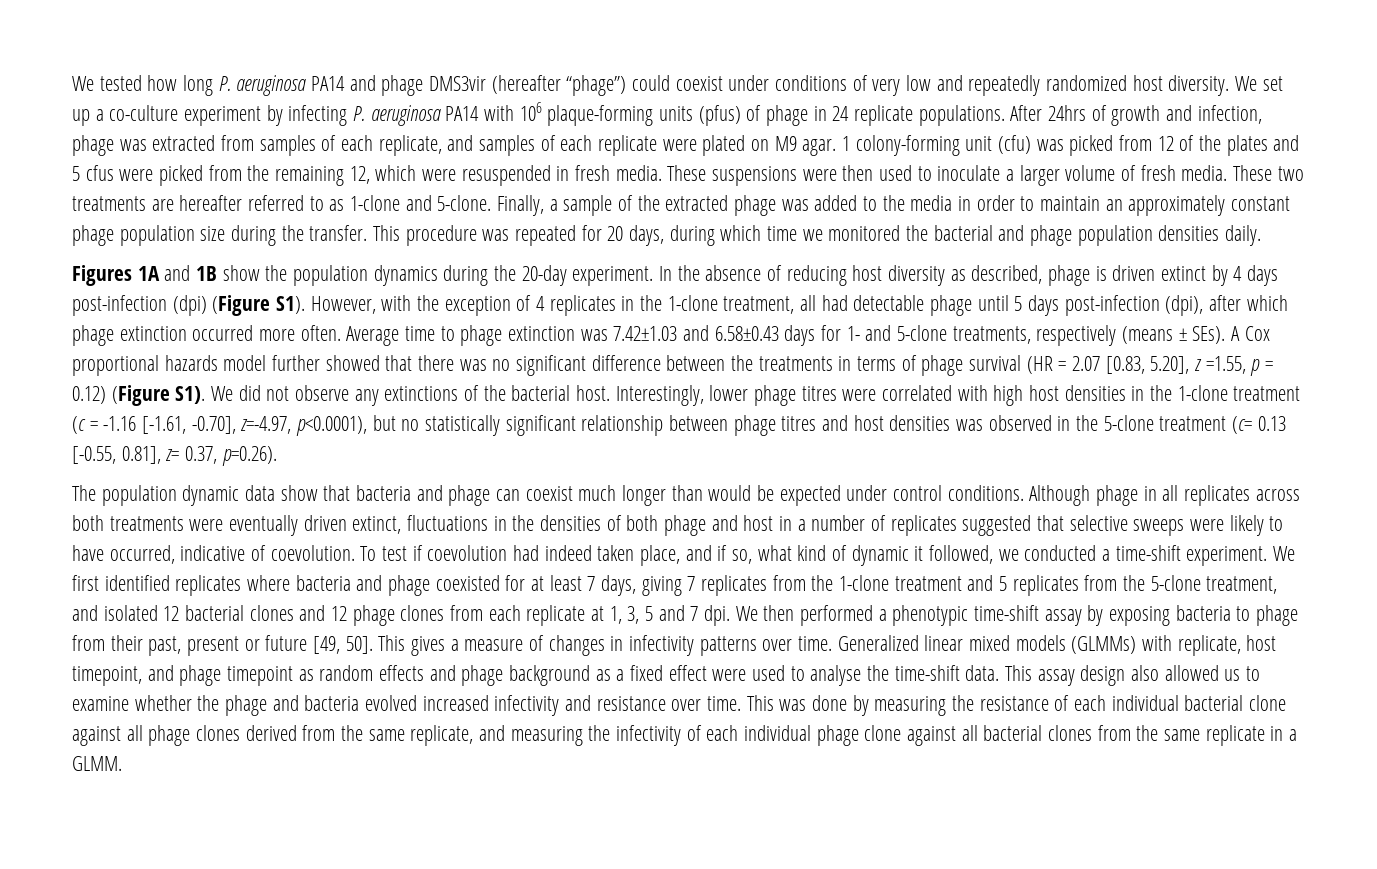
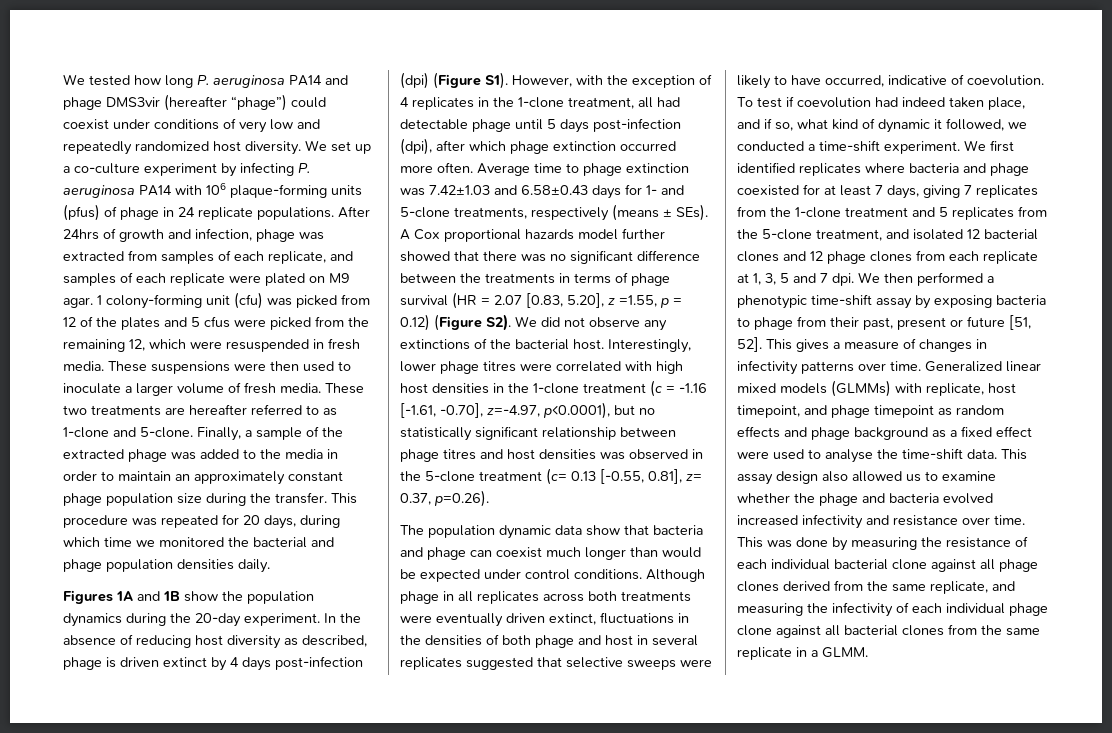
- A Cox proportional hazards model further showed that there was no significant difference between the treatments in terms of phage survival (HR = 2.07 [0.83, 5.20], z =1.55, p = 0.12) (Figure S1). We did not observe any extinctions of the bacterial host.
+ A Cox proportional hazards model further showed that there was no significant difference between the treatments in terms of phage survival (HR = 2.07 [0.83, 5.20], z =1.55, p = 0.12) (Figure S2). We did not observe any extinctions of the bacterial host.
- Although phage in all replicates across both treatments were eventually driven extinct, fluctuations in the densities of both phage and host in a number of replicates suggested that selective sweeps were likely to have occurred, indicative of coevolution.
+ Although phage in all replicates across both treatments were eventually driven extinct, fluctuations in the densities of both phage and host in several replicates suggested that selective sweeps were likely to have occurred, indicative of coevolution.
- We then performed a phenotypic time-shift assay by exposing bacteria to phage from their past, present or future [49, 50].
+ We then performed a phenotypic time-shift assay by exposing bacteria to phage from their past, present or future [51, 52].

